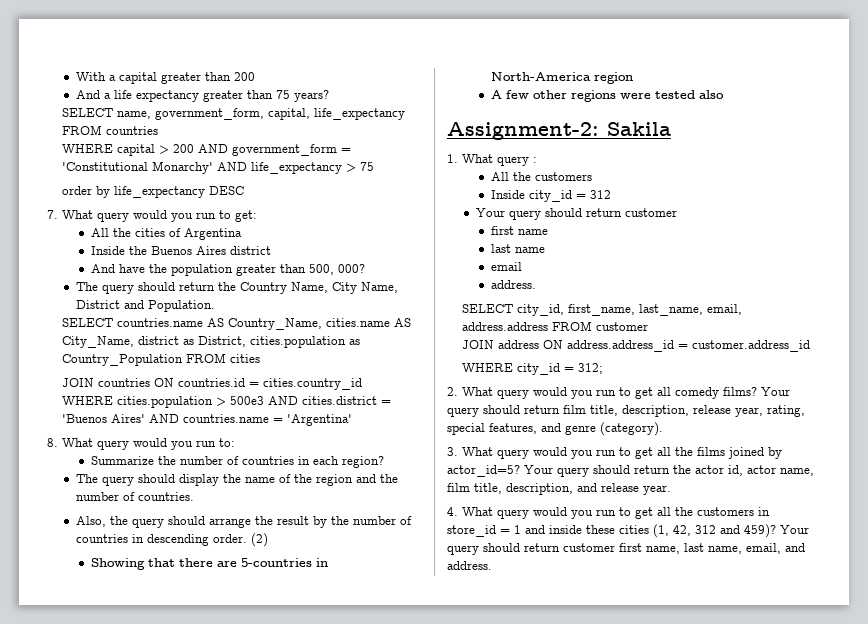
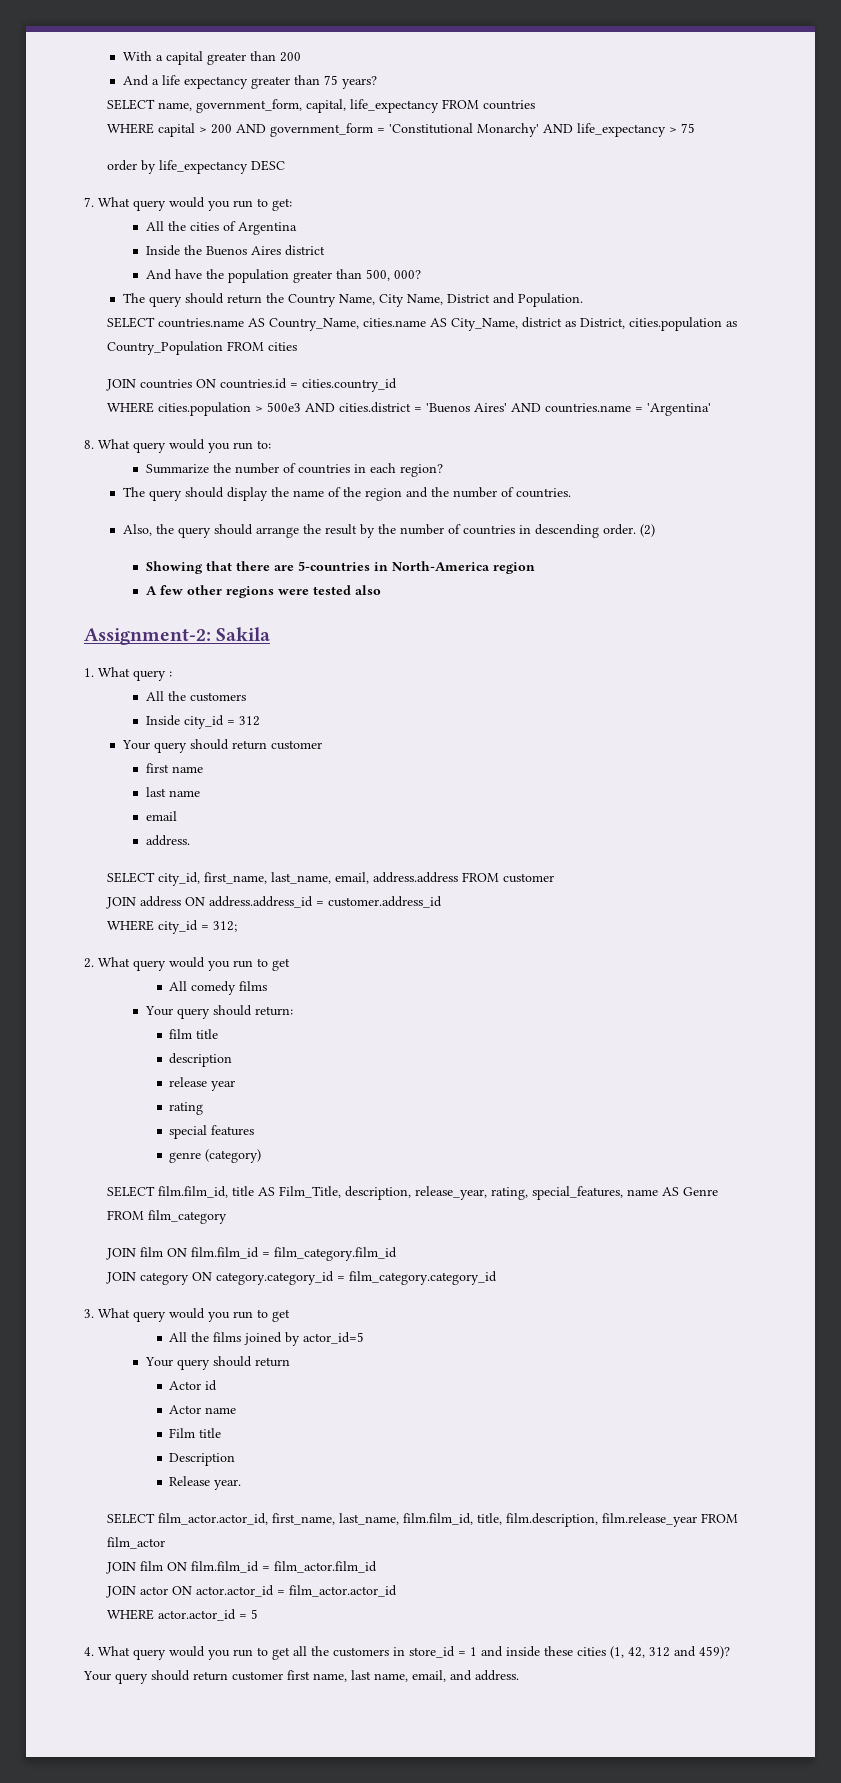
- 2. What query would you run to get all comedy films? Your query should return film title, description, release year, rating, special features, and genre (category).
+ 2. What query would you run to get
+ All comedy films
+ Your query should return:
+ film title
+ description
+ release year
+ rating
+ special features
+ genre (category)
+ SELECT film.film_id, title AS Film_Title, description, release_year, rating, special_features, name AS Genre FROM film_category
+ JOIN film ON film.film_id = film_category.film_id
+ JOIN category ON category.category_id = film_category.category_id
- 3. What query would you run to get all the films joined by actor_id=5? Your query should return the actor id, actor name, film title, description, and release year.
+ 3. What query would you run to get
+ All the films joined by actor_id=5
+ Your query should return
+ Actor id
+ Actor name
+ Film title
+ Description
+ Release year.
+ SELECT film_actor.actor_id, first_name, last_name, film.film_id, title, film.description, film.release_year FROM film_actor
+ JOIN film ON film.film_id = film_actor.film_id
+ JOIN actor ON actor.actor_id = film_actor.actor_id
+ WHERE actor.actor_id = 5

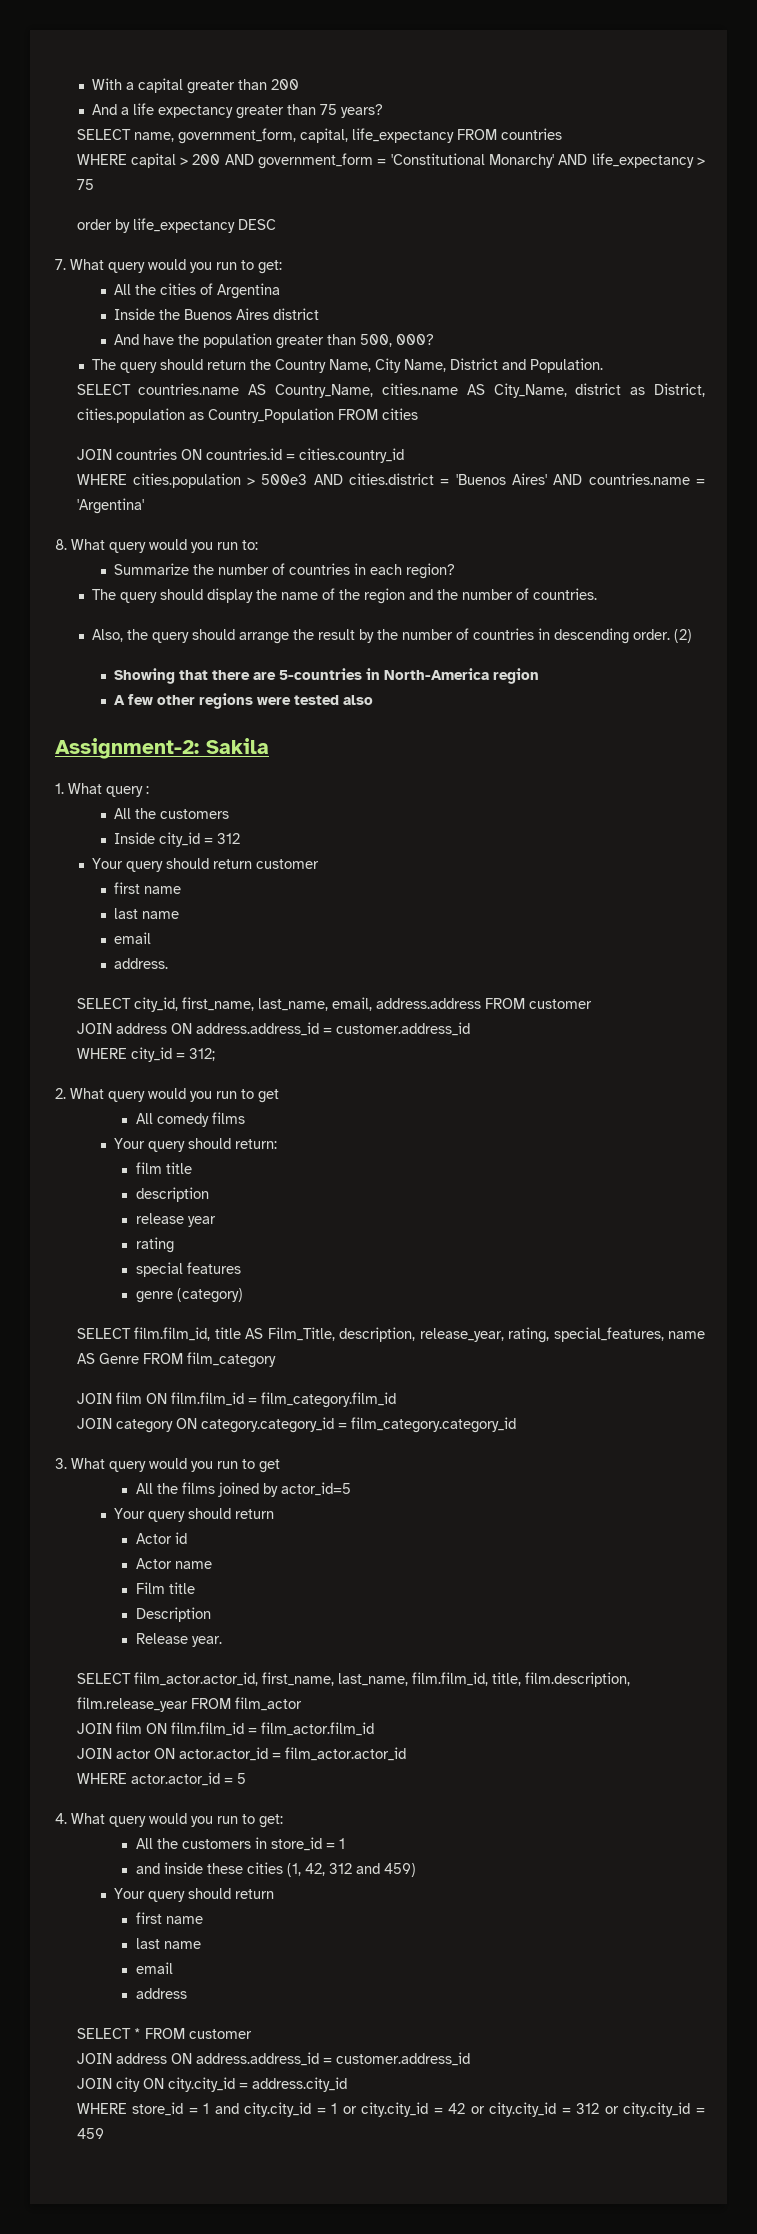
- 4. What query would you run to get all the customers in store_id = 1 and inside these cities (1, 42, 312 and 459)? Your query should return customer first name, last name, email, and address.
+ 4. What query would you run to get:
+ All the customers in store_id = 1
+ and inside these cities (1, 42, 312 and 459)
+ Your query should return
+ first name
+ last name
+ email
+ address
+ SELECT * FROM customer
+ JOIN address ON address.address_id = customer.address_id
+ JOIN city ON city.city_id = address.city_id
+ WHERE store_id = 1 and city.city_id = 1 or city.city_id = 42 or city.city_id = 312 or city.city_id = 459

